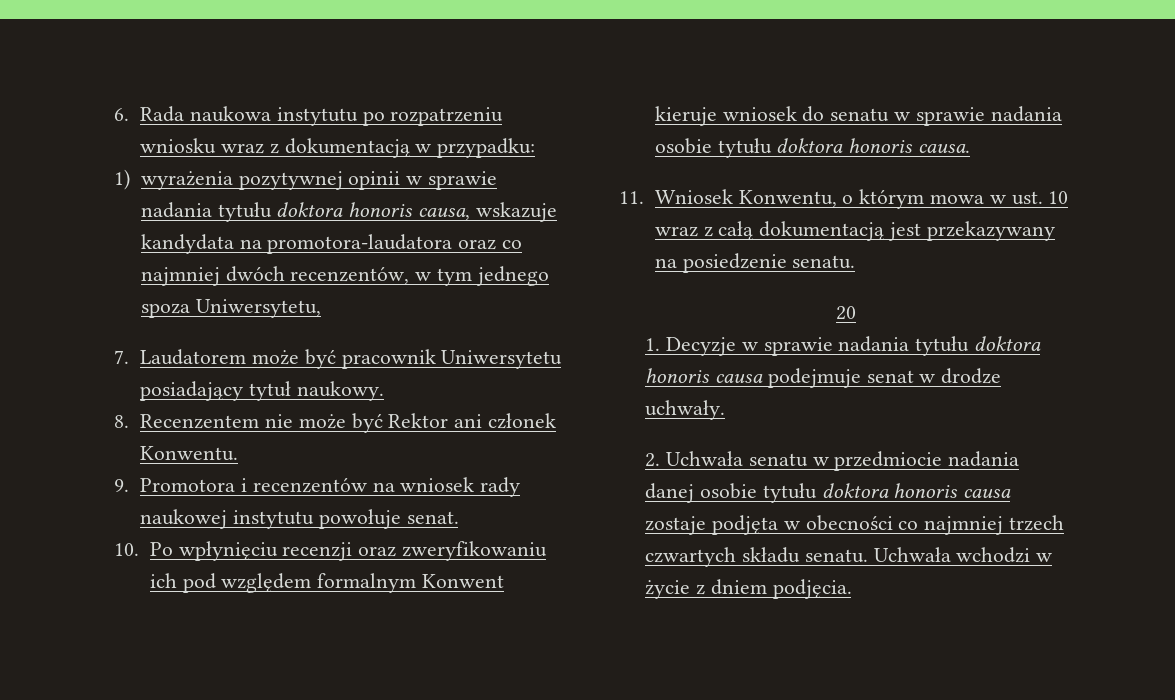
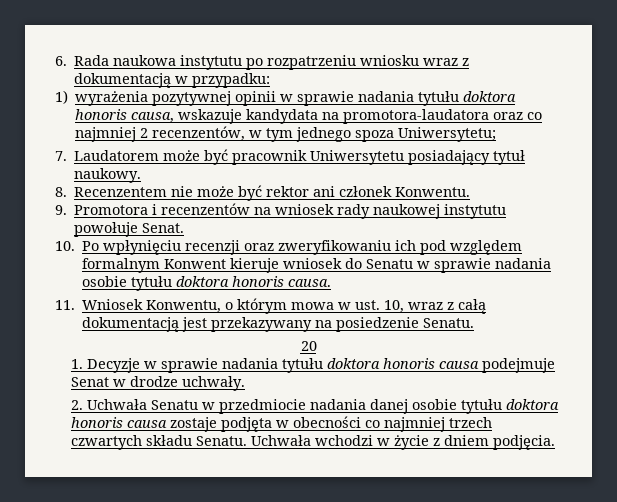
- 1) wyrażenia pozytywnej opinii w sprawie nadania tytułu doktora honoris causa, wskazuje kandydata na promotora-laudatora oraz co najmniej dwóch recenzentów, w tym jednego spoza Uniwersytetu,
+ 1) wyrażenia pozytywnej opinii w sprawie nadania tytułu doktora honoris causa, wskazuje kandydata na promotora-laudatora oraz co najmniej 2 recenzentów, w tym jednego spoza Uniwersytetu;
- 8. Recenzentem nie może być Rektor ani członek Konwentu.
+ 8. Recenzentem nie może być rektor ani członek Konwentu.
- 9. Promotora i recenzentów na wniosek rady naukowej instytutu powołuje senat.
+ 9. Promotora i recenzentów na wniosek rady naukowej instytutu powołuje Senat.
- 10. Po wpłynięciu recenzji oraz zweryfikowaniu ich pod względem formalnym Konwent kieruje wniosek do senatu w sprawie nadania osobie tytułu doktora honoris causa.
+ 10. Po wpłynięciu recenzji oraz zweryfikowaniu ich pod względem formalnym Konwent kieruje wniosek do Senatu w sprawie nadania osobie tytułu doktora honoris causa.
- 11. Wniosek Konwentu, o którym mowa w ust. 10 wraz z całą dokumentacją jest przekazywany na posiedzenie senatu.
+ 11. Wniosek Konwentu, o którym mowa w ust. 10, wraz z całą dokumentacją jest przekazywany na posiedzenie Senatu.
- 1. Decyzje w sprawie nadania tytułu doktora honoris causa podejmuje senat w drodze uchwały.
+ 1. Decyzje w sprawie nadania tytułu doktora honoris causa podejmuje Senat w drodze uchwały.
- 2. Uchwała senatu w przedmiocie nadania danej osobie tytułu doktora honoris causa zostaje podjęta w obecności co najmniej trzech czwartych składu senatu.
+ 2. Uchwała Senatu w przedmiocie nadania danej osobie tytułu doktora honoris causa zostaje podjęta w obecności co najmniej trzech czwartych składu Senatu.

